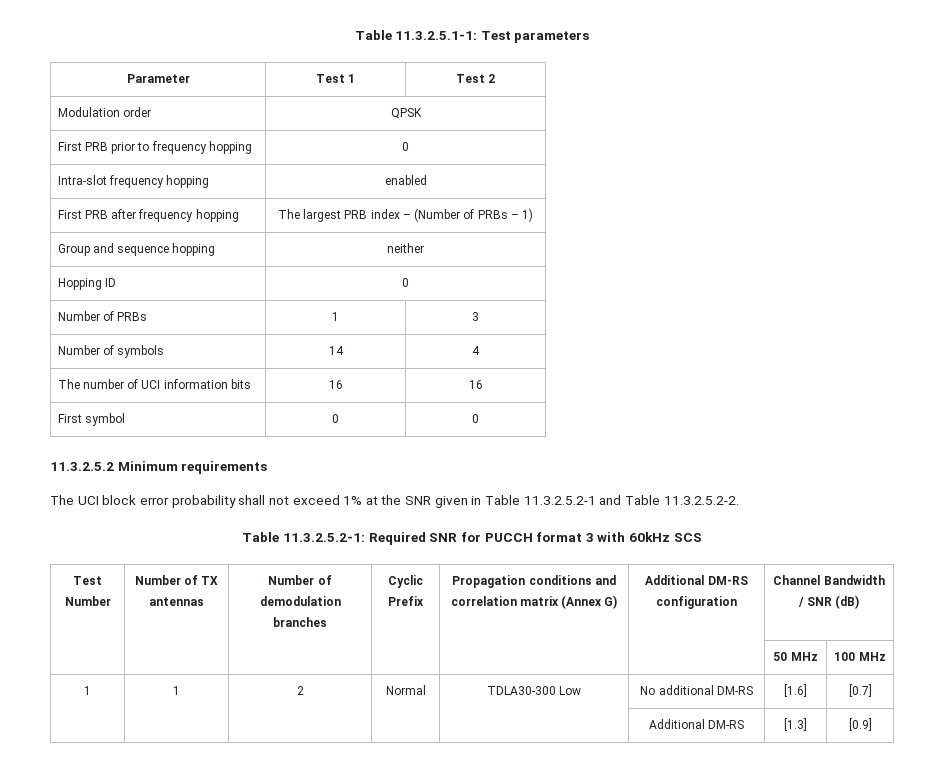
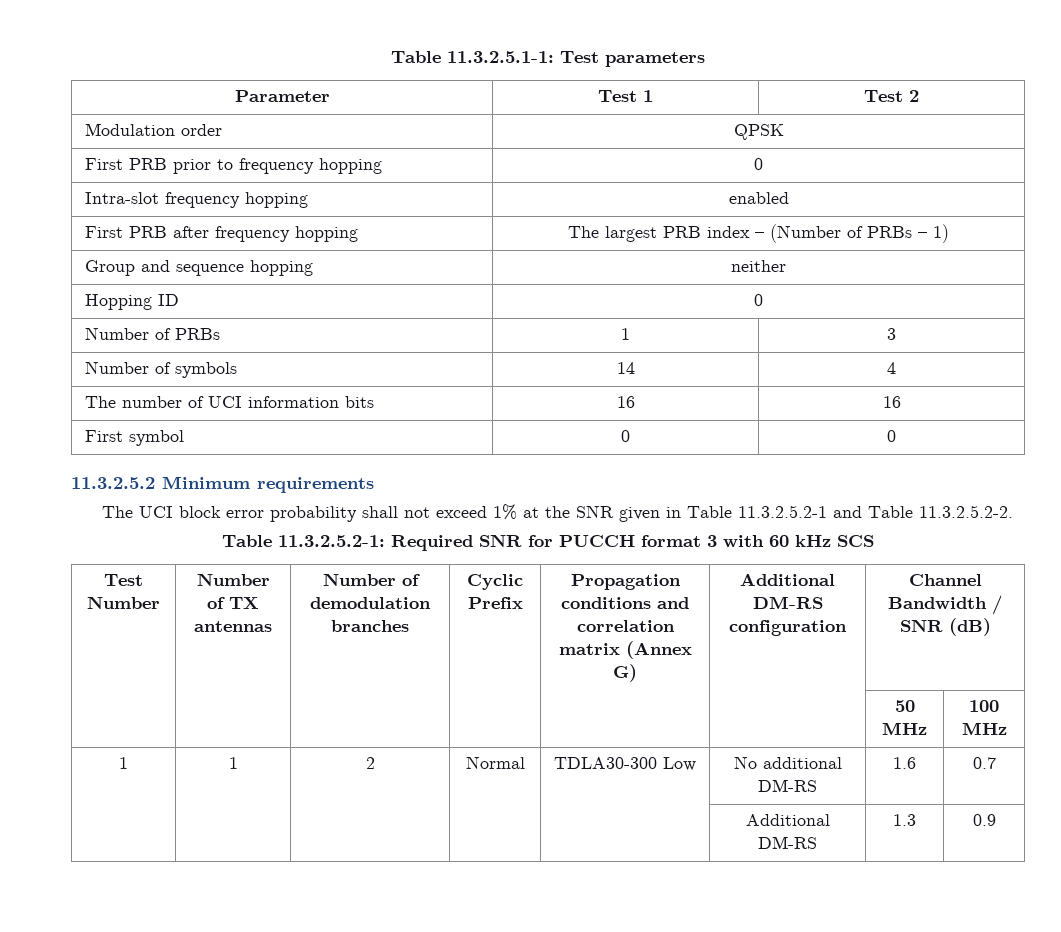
- Table 11.3.2.5.2-1: Required SNR for PUCCH format 3 with 60kHz SCS
+ Table 11.3.2.5.2-1: Required SNR for PUCCH format 3 with 60 kHz SCS
- 1 | 1 | 2 | Normal | TDLA30-300 Low | No additional DM-RS | [1.6] | [0.7]
+ 1 | 1 | 2 | Normal | TDLA30-300 Low | No additional DM-RS | 1.6 | 0.7
- | | | | | Additional DM-RS | [1.3] | [0.9]
+ | | | | | Additional DM-RS | 1.3 | 0.9

